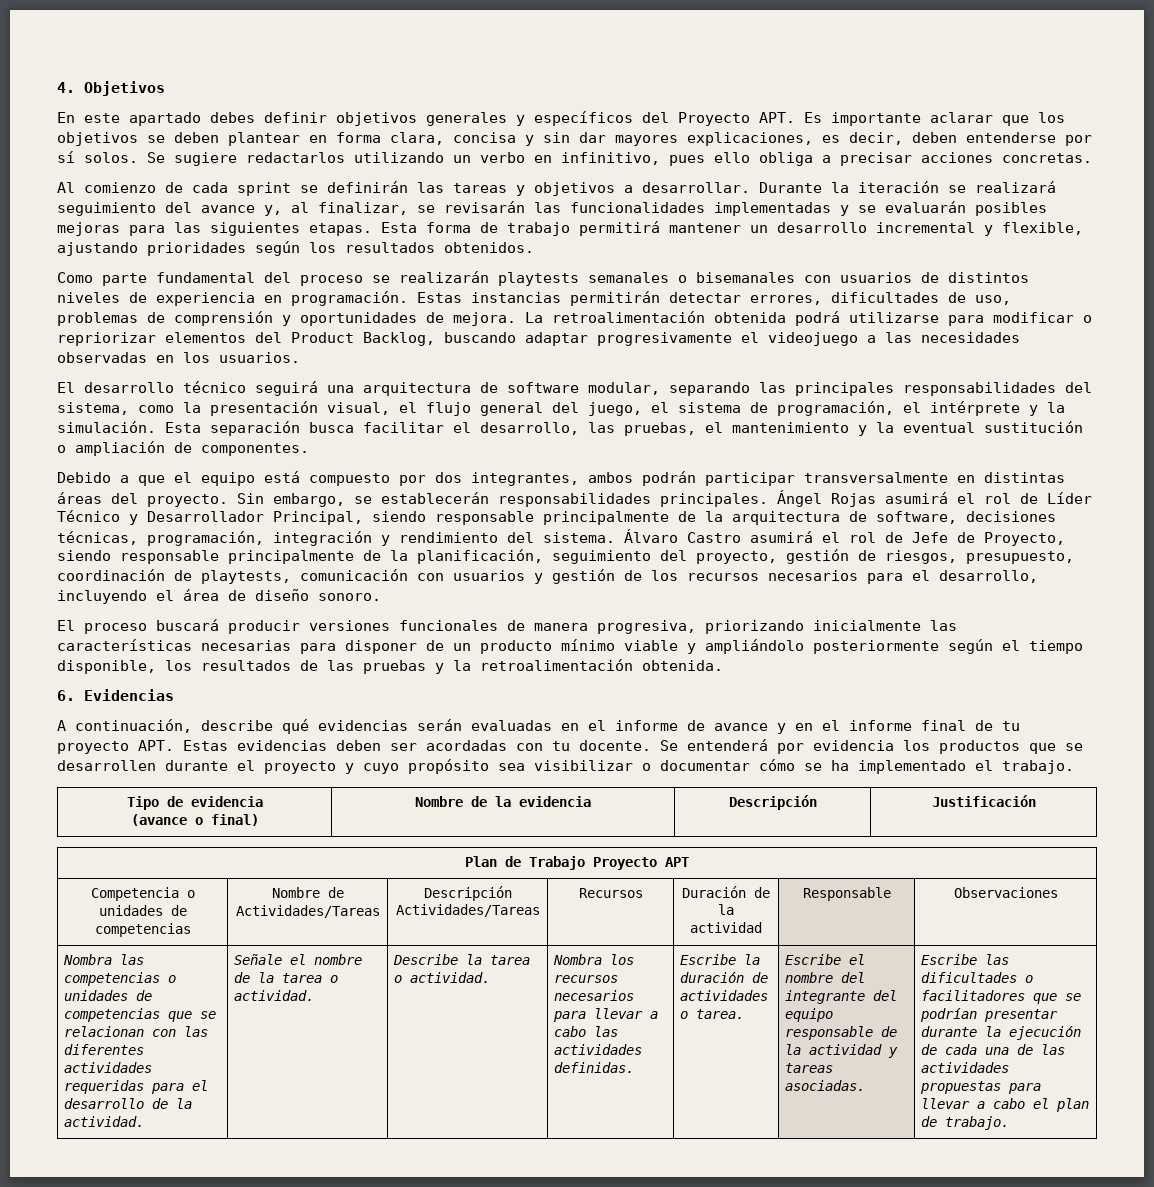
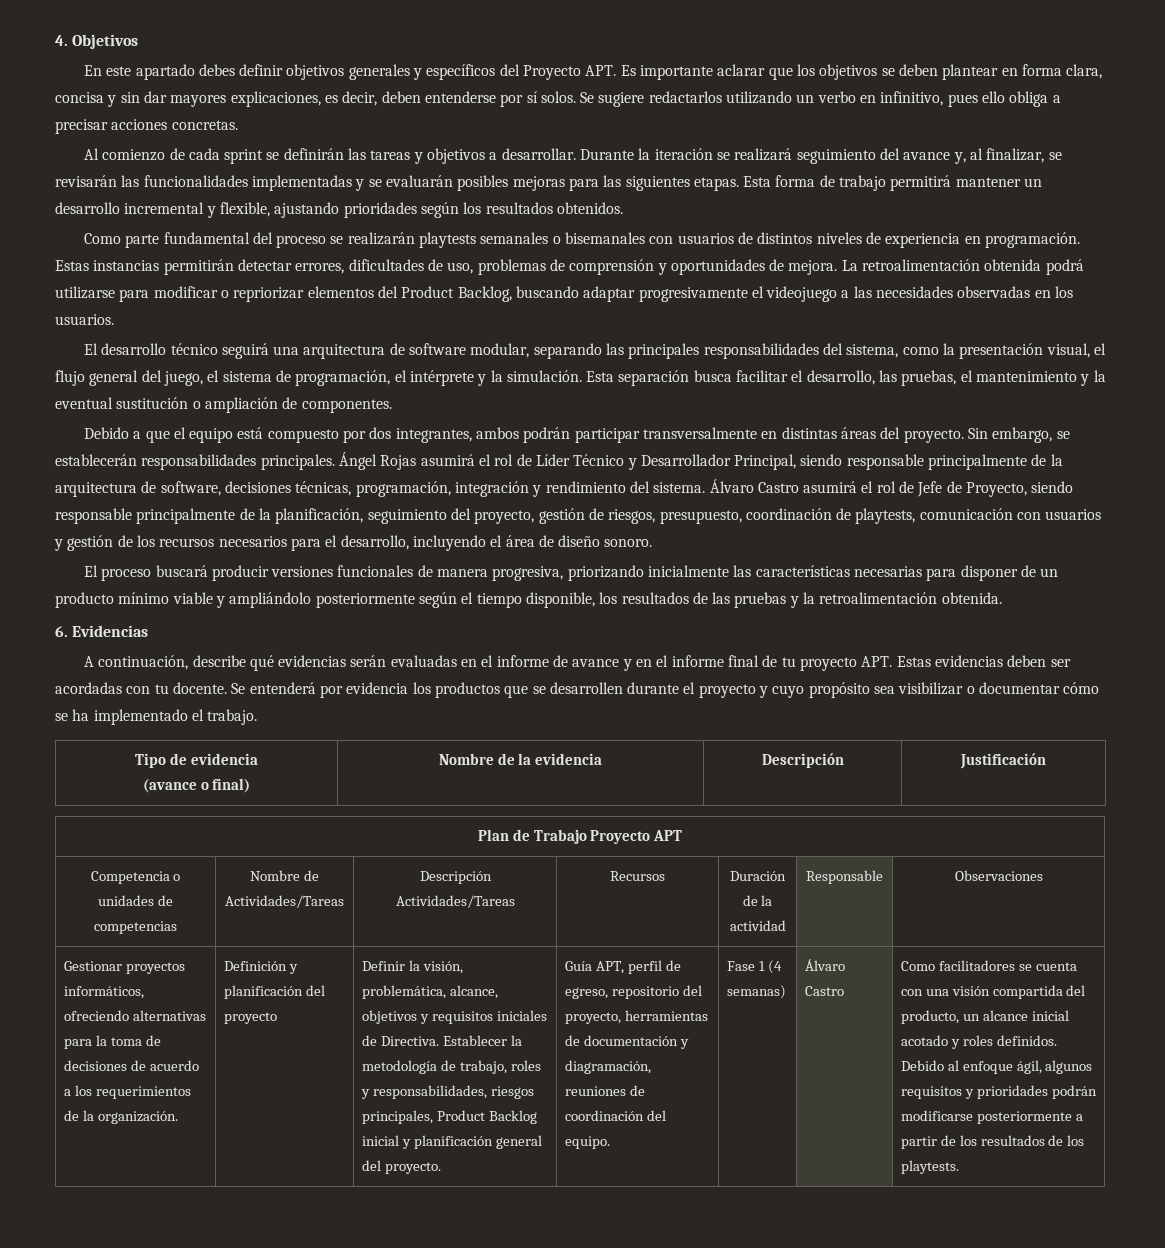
- Nombra las competencias o unidades de competencias que se relacionan con las diferentes actividades requeridas para el desarrollo de la actividad. | Señale el nombre de la tarea o actividad. | Describe la tarea o actividad. | Nombra los recursos necesarios para llevar a cabo las actividades definidas. | Escribe la duración de actividades o tarea. | Escribe el nombre del integrante del equipo responsable de la actividad y tareas asociadas. | Escribe las dificultades o facilitadores que se podrían presentar durante la ejecución de cada una de las actividades propuestas para llevar a cabo el plan de trabajo.
+ Gestionar proyectos informáticos, ofreciendo alternativas para la toma de decisiones de acuerdo a los requerimientos de la organización. | Definición y planificación del proyecto | Definir la visión, problemática, alcance, objetivos y requisitos iniciales de Directiva. Establecer la metodología de trabajo, roles y responsabilidades, riesgos principales, Product Backlog inicial y planificación general del proyecto. | Guía APT, perfil de egreso, repositorio del proyecto, herramientas de documentación y diagramación, reuniones de coordinación del equipo. | Fase 1 (4 semanas) | Álvaro Castro | Como facilitadores se cuenta con una visión compartida del producto, un alcance inicial acotado y roles definidos. Debido al enfoque ágil, algunos requisitos y prioridades podrán modificarse posteriormente a partir de los resultados de los playtests.

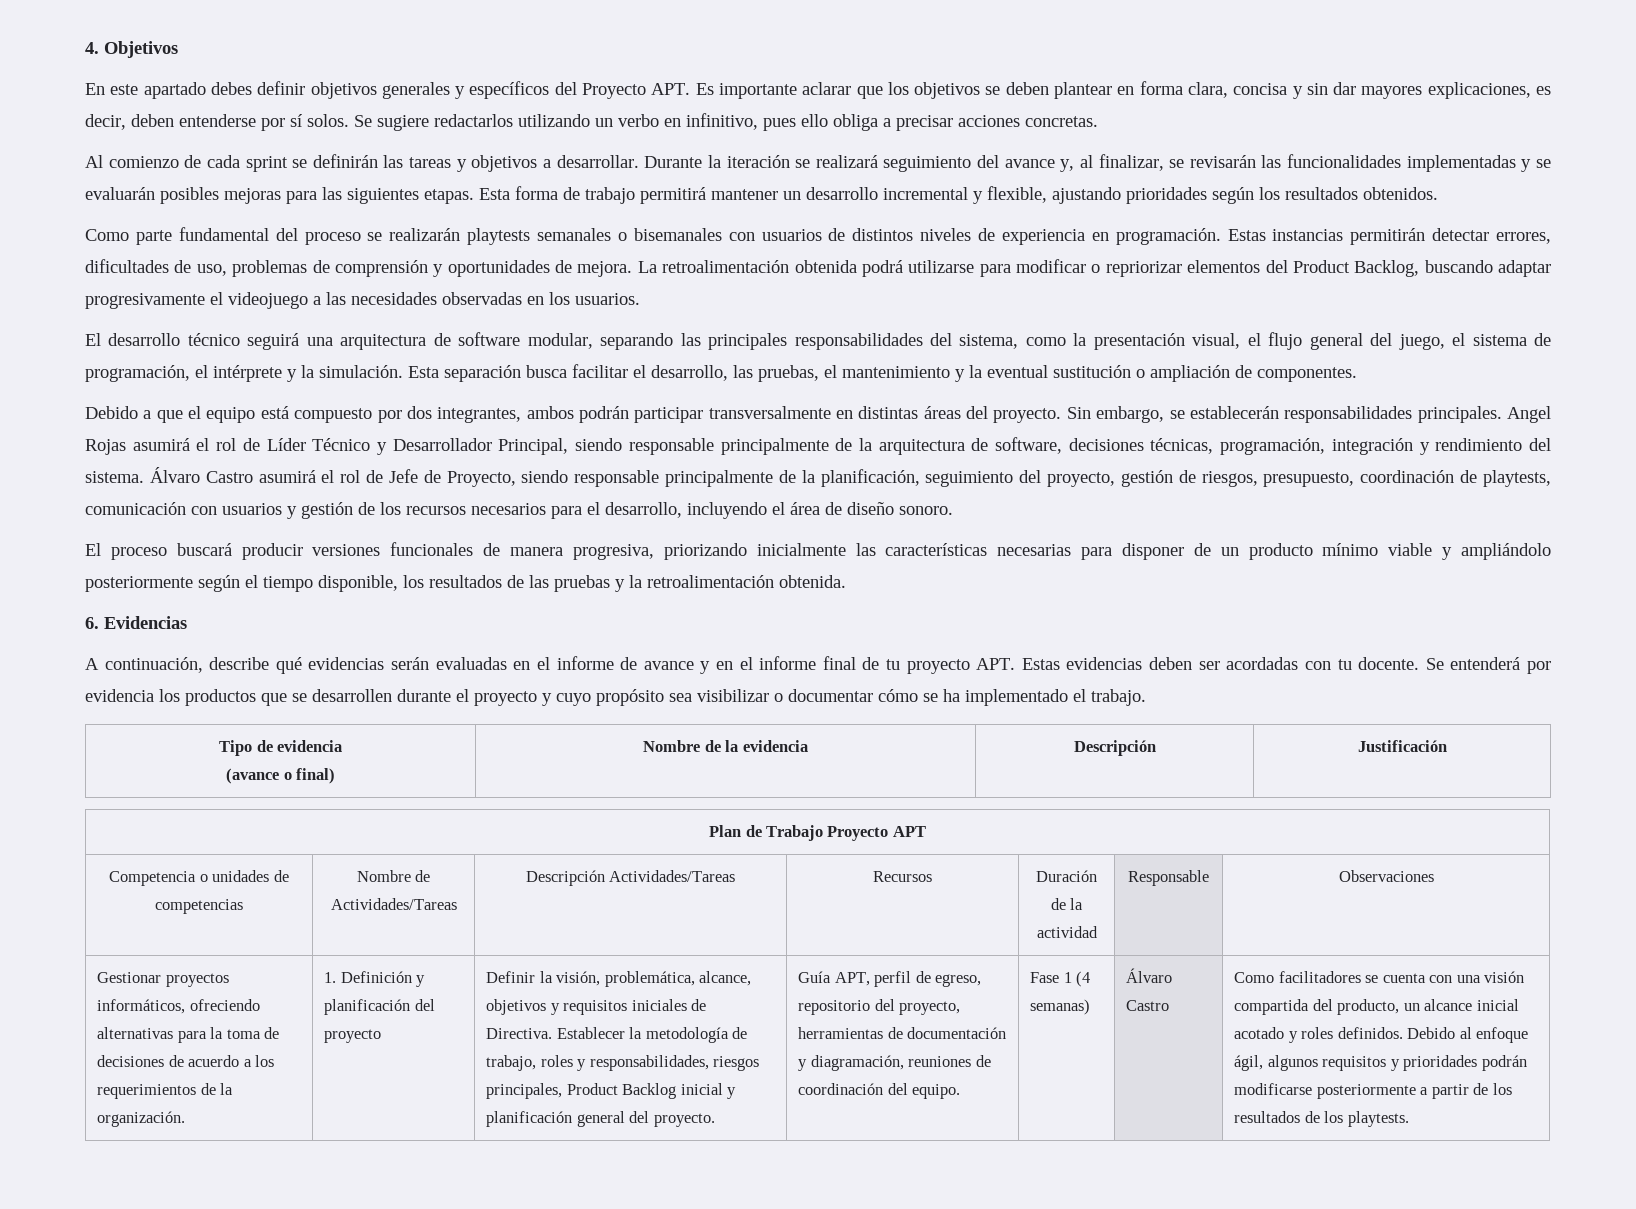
- Ángel Rojas asumirá el rol de Líder Técnico y Desarrollador Principal, siendo responsable principalmente de la arquitectura de software, decisiones técnicas, programación, integración y rendimiento del sistema.
+ Angel Rojas asumirá el rol de Líder Técnico y Desarrollador Principal, siendo responsable principalmente de la arquitectura de software, decisiones técnicas, programación, integración y rendimiento del sistema.
- Definición y planificación del proyecto
+ 1. Definición y planificación del proyecto

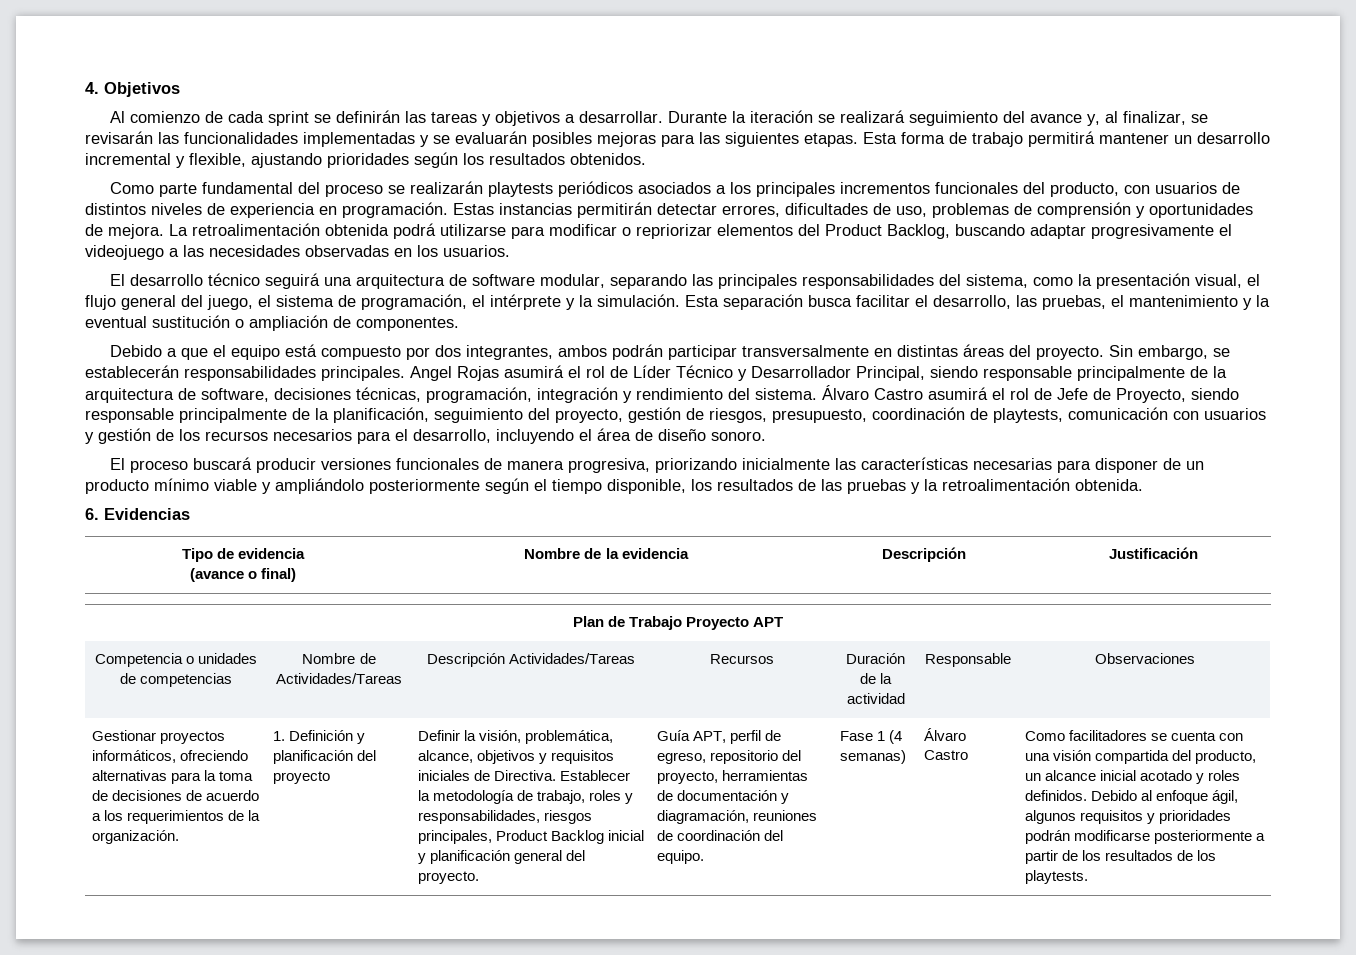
- En este apartado debes definir objetivos generales y específicos del Proyecto APT. Es importante aclarar que los objetivos se deben plantear en forma clara, concisa y sin dar mayores explicaciones, es decir, deben entenderse por sí solos. Se sugiere redactarlos utilizando un verbo en infinitivo, pues ello obliga a precisar acciones concretas.
- Como parte fundamental del proceso se realizarán playtests semanales o bisemanales con usuarios de distintos niveles de experiencia en programación.
+ Como parte fundamental del proceso se realizarán playtests periódicos asociados a los principales incrementos funcionales del producto, con usuarios de distintos niveles de experiencia en programación.
- A continuación, describe qué evidencias serán evaluadas en el informe de avance y en el informe final de tu proyecto APT. Estas evidencias deben ser acordadas con tu docente. Se entenderá por evidencia los productos que se desarrollen durante el proyecto y cuyo propósito sea visibilizar o documentar cómo se ha implementado el trabajo.

